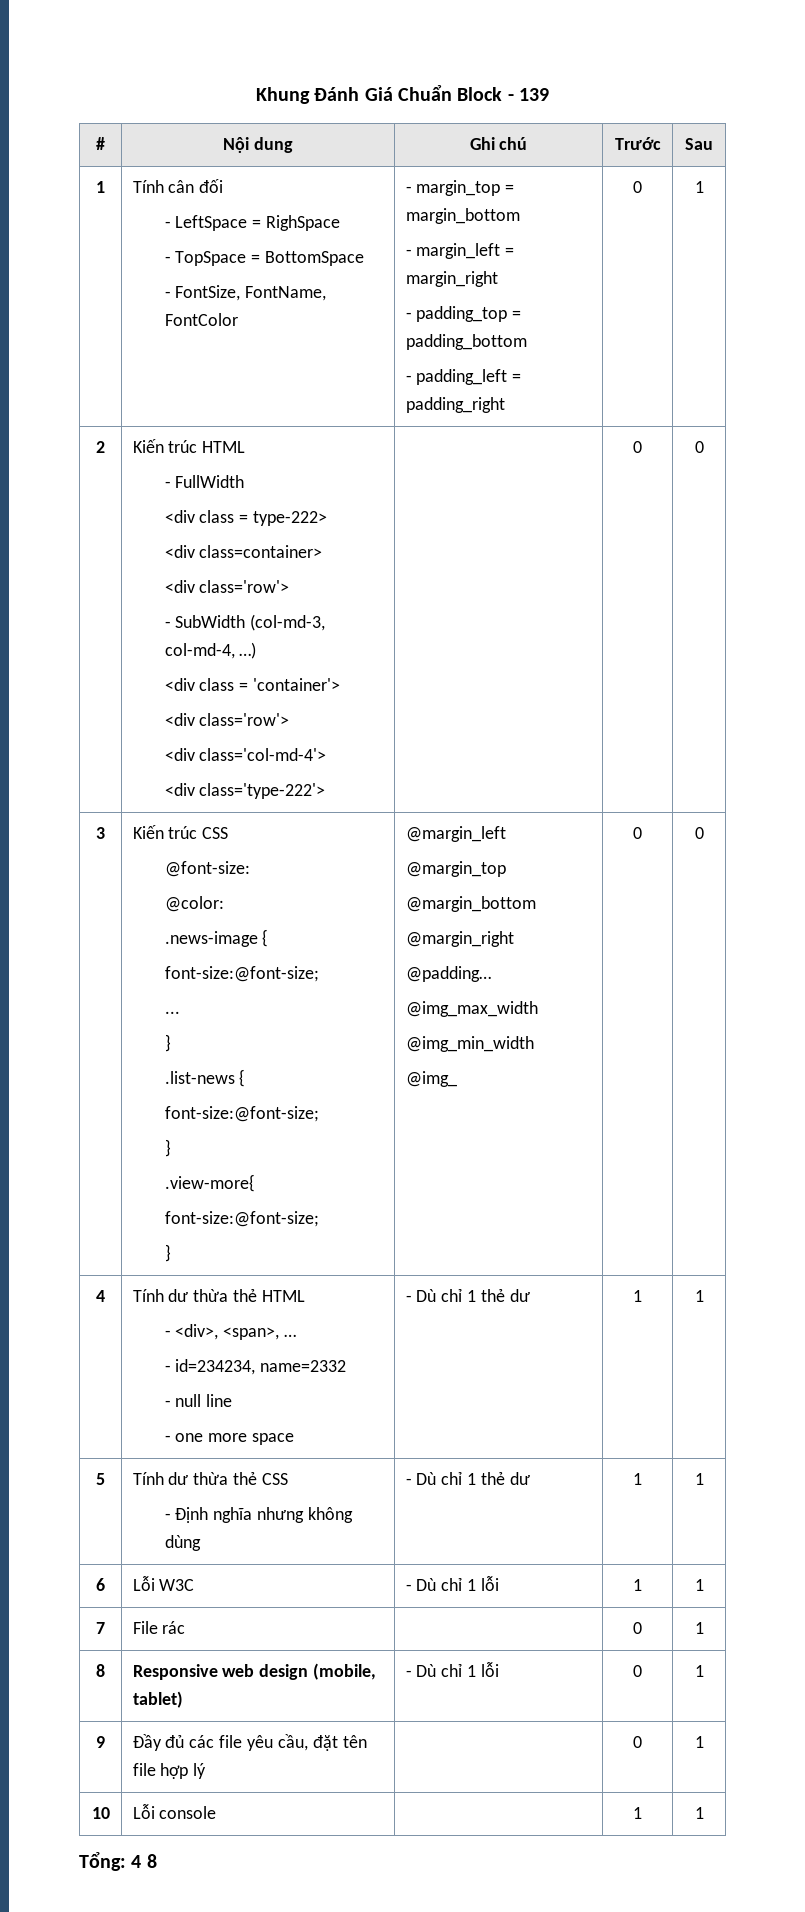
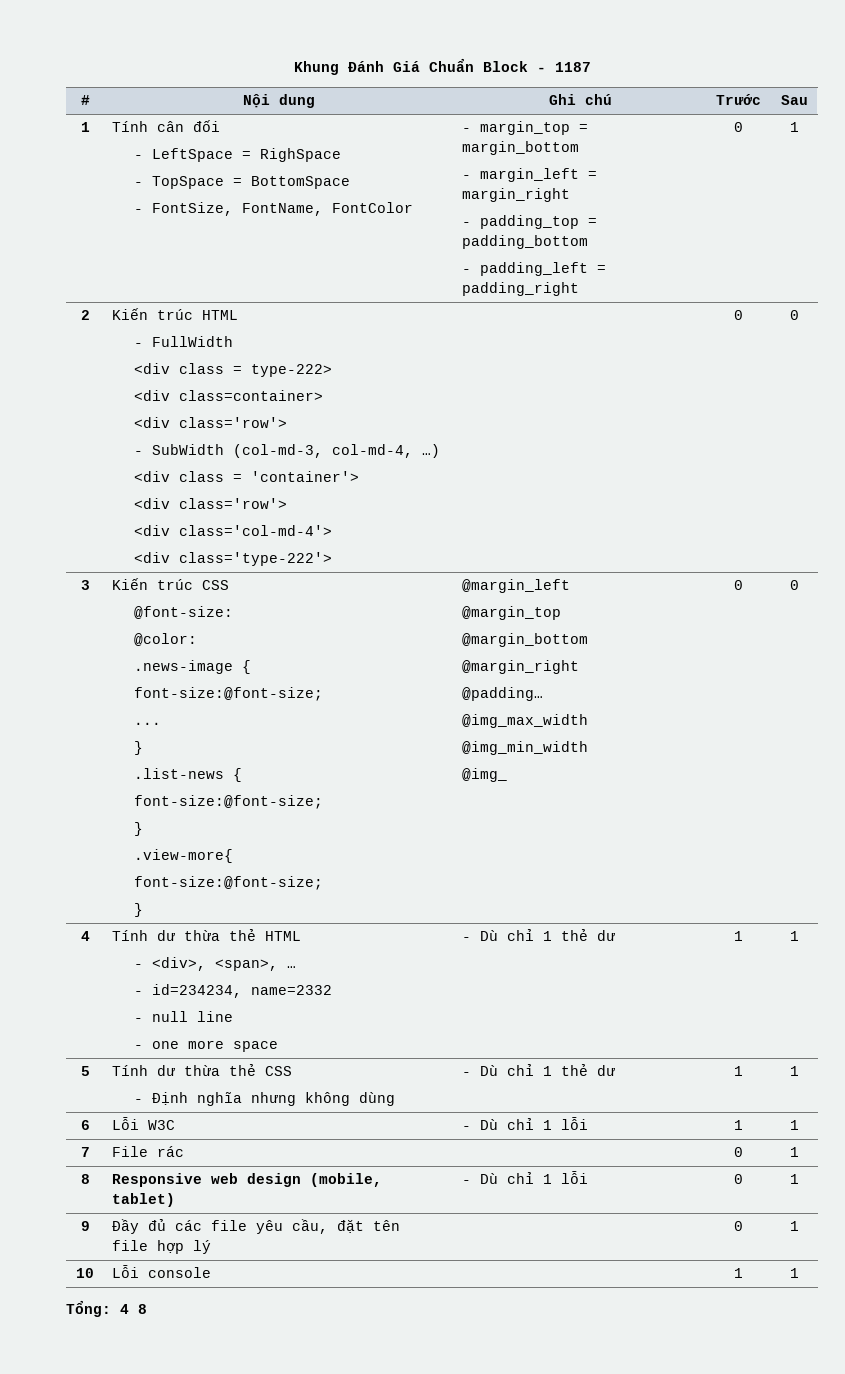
- Khung Đánh Giá Chuẩn Block - 139
+ Khung Đánh Giá Chuẩn Block - 1187

